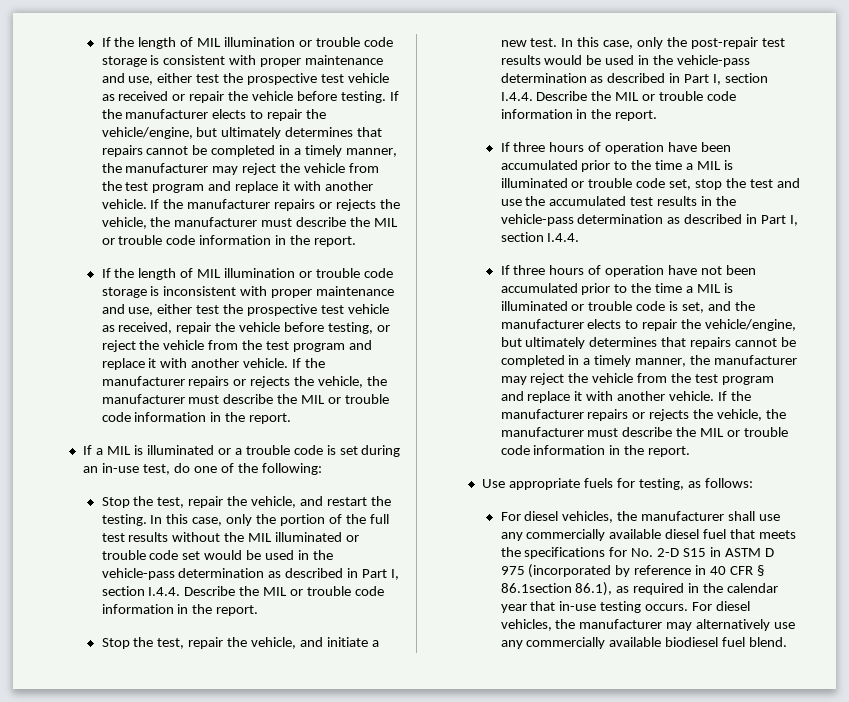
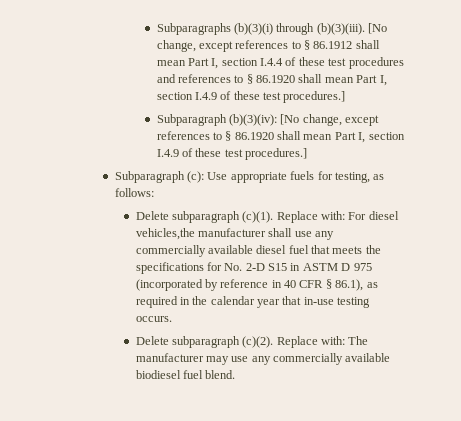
- If the length of MIL illumination or trouble code storage is consistent with proper maintenance and use, either test the prospective test vehicle as received or repair the vehicle before testing. If the manufacturer elects to repair the vehicle/engine, but ultimately determines that repairs cannot be completed in a timely manner, the manufacturer may reject the vehicle from the test program and replace it with another vehicle. If the manufacturer repairs or rejects the vehicle, the manufacturer must describe the MIL or trouble code information in the report.
- If the length of MIL illumination or trouble code storage is inconsistent with proper maintenance and use, either test the prospective test vehicle as received, repair the vehicle before testing, or reject the vehicle from the test program and replace it with another vehicle. If the manufacturer repairs or rejects the vehicle, the manufacturer must describe the MIL or trouble code information in the report.
- If a MIL is illuminated or a trouble code is set during an in-use test, do one of the following:
- Stop the test, repair the vehicle, and restart the testing. In this case, only the portion of the full test results without the MIL illuminated or trouble code set would be used in the vehicle-pass determination as described in Part I, section I.4.4. Describe the MIL or trouble code information in the report.
- Stop the test, repair the vehicle, and initiate a new test. In this case, only the post-repair test results would be used in the vehicle-pass determination as described in Part I, section I.4.4. Describe the MIL or trouble code information in the report.
- If three hours of operation have been accumulated prior to the time a MIL is illuminated or trouble code set, stop the test and use the accumulated test results in the vehicle-pass determination as described in Part I, section I.4.4.
- If three hours of operation have not been accumulated prior to the time a MIL is illuminated or trouble code is set, and the manufacturer elects to repair the vehicle/engine, but ultimately determines that repairs cannot be completed in a timely manner, the manufacturer may reject the vehicle from the test program and replace it with another vehicle. If the manufacturer repairs or rejects the vehicle, the manufacturer must describe the MIL or trouble code information in the report.
- Use appropriate fuels for testing, as follows:
+ Subparagraphs (b)(3)(i) through (b)(3)(iii). [No change, except references to § 86.1912 shall mean Part I, section I.4.4 of these test procedures and references to § 86.1920 shall mean Part I, section I.4.9 of these test procedures.]
+ Subparagraph (b)(3)(iv): [No change, except references to § 86.1920 shall mean Part I, section I.4.9 of these test procedures.]
+ Subparagraph (c): Use appropriate fuels for testing, as follows:
- For diesel vehicles, the manufacturer shall use any commercially available diesel fuel that meets the specifications for No. 2-D S15 in ASTM D 975 (incorporated by reference in 40 CFR § 86.1section 86.1), as required in the calendar year that in-use testing occurs. For diesel vehicles, the manufacturer may alternatively use any commercially available biodiesel fuel blend.
+ Delete subparagraph (c)(1). Replace with: For diesel vehicles,the manufacturer shall use any commercially available diesel fuel that meets the specifications for No. 2-D S15 in ASTM D 975 (incorporated by reference in 40 CFR § 86.1), as required in the calendar year that in-use testing occurs.
+ Delete subparagraph (c)(2). Replace with: The manufacturer may use any commercially available biodiesel fuel blend.

